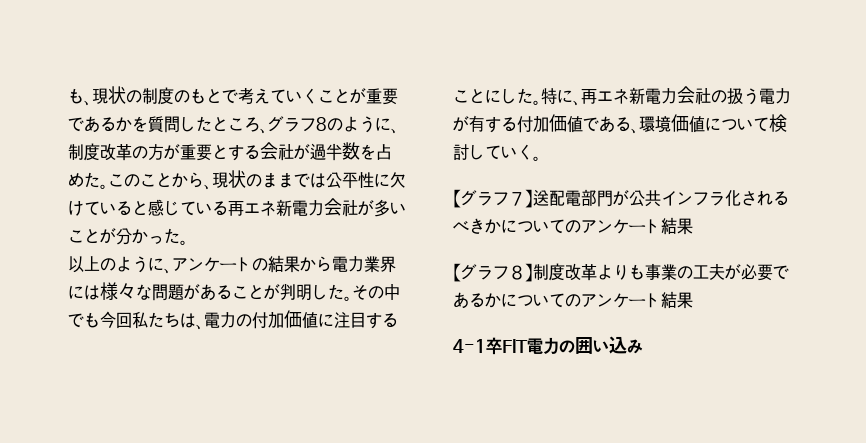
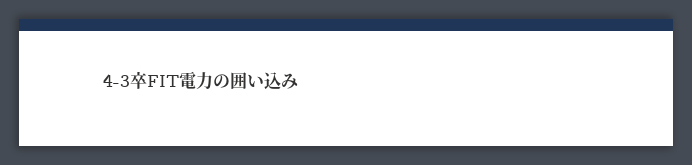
- も、現状の制度のもとで考えていくことが重要であるかを質問したところ、グラフ8のように、制度改革の方が重要とする会社が過半数を占めた。このことから、現状のままでは公平性に欠けていると感じている再エネ新電力会社が多いことが分かった。
- 以上のように、アンケートの結果から電力業界には様々な問題があることが判明した。その中でも今回私たちは、電力の付加価値に注目することにした。特に、再エネ新電力会社の扱う電力が有する付加価値である、環境価値について検討していく。
- 【グラフ７】送配電部門が公共インフラ化されるべきかについてのアンケート結果
- 【グラフ８】制度改革よりも事業の工夫が必要であるかについてのアンケート結果
- 4-1卒FIT電力の囲い込み
+ 4-3卒FIT電力の囲い込み

